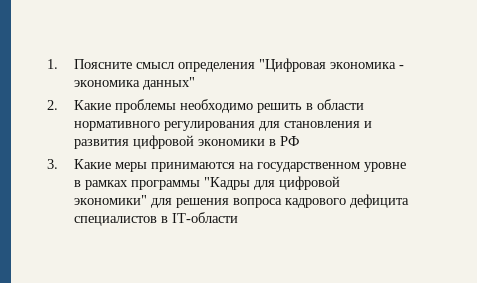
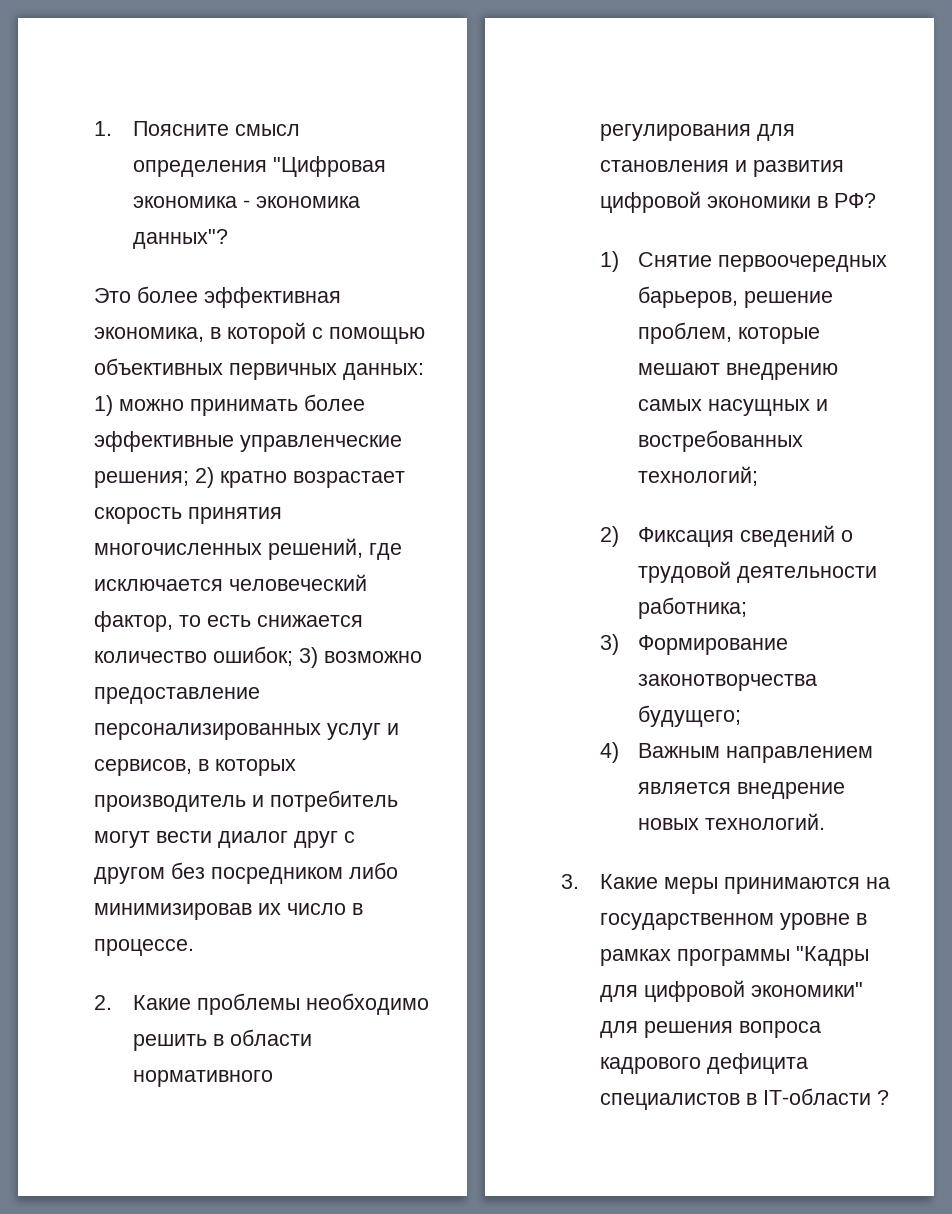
- 1. Поясните смысл определения "Цифровая экономика - экономика данных"
+ 1. Поясните смысл определения "Цифровая экономика - экономика данных"?
+ Это более эффективная экономика, в которой с помощью объективных первичных данных: 1) можно принимать более эффективные управленческие решения; 2) кратно возрастает скорость принятия многочисленных решений, где исключается человеческий фактор, то есть снижается количество ошибок; 3) возможно предоставление персонализированных услуг и сервисов, в которых производитель и потребитель могут вести диалог друг с другом без посредником либо минимизировав их число в процессе.
- 2. Какие проблемы необходимо решить в области нормативного регулирования для становления и развития цифровой экономики в РФ
+ 2. Какие проблемы необходимо решить в области нормативного регулирования для становления и развития цифровой экономики в РФ?
+ 1) Снятие первоочередных барьеров, решение проблем, которые мешают внедрению самых насущных и востребованных технологий;
+ 2) Фиксация сведений о трудовой деятельности работника;
+ 3) Формирование законотворчества будущего;
+ 4) Важным направлением является внедрение новых технологий.
- 3. Какие меры принимаются на государственном уровне в рамках программы "Кадры для цифровой экономики" для решения вопроса кадрового дефицита специалистов в IT-области
+ 3. Какие меры принимаются на государственном уровне в рамках программы "Кадры для цифровой экономики" для решения вопроса кадрового дефицита специалистов в IT-области ?

